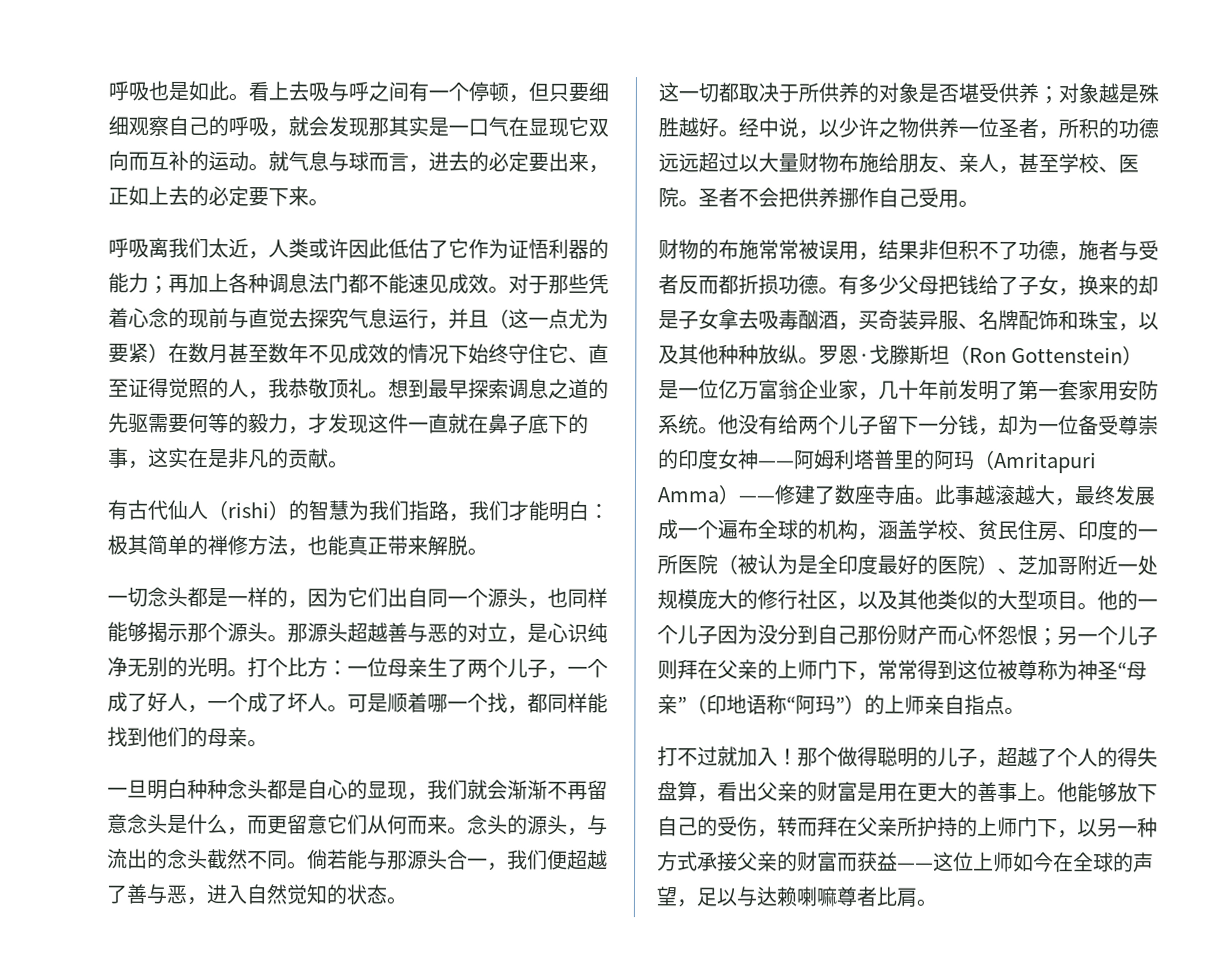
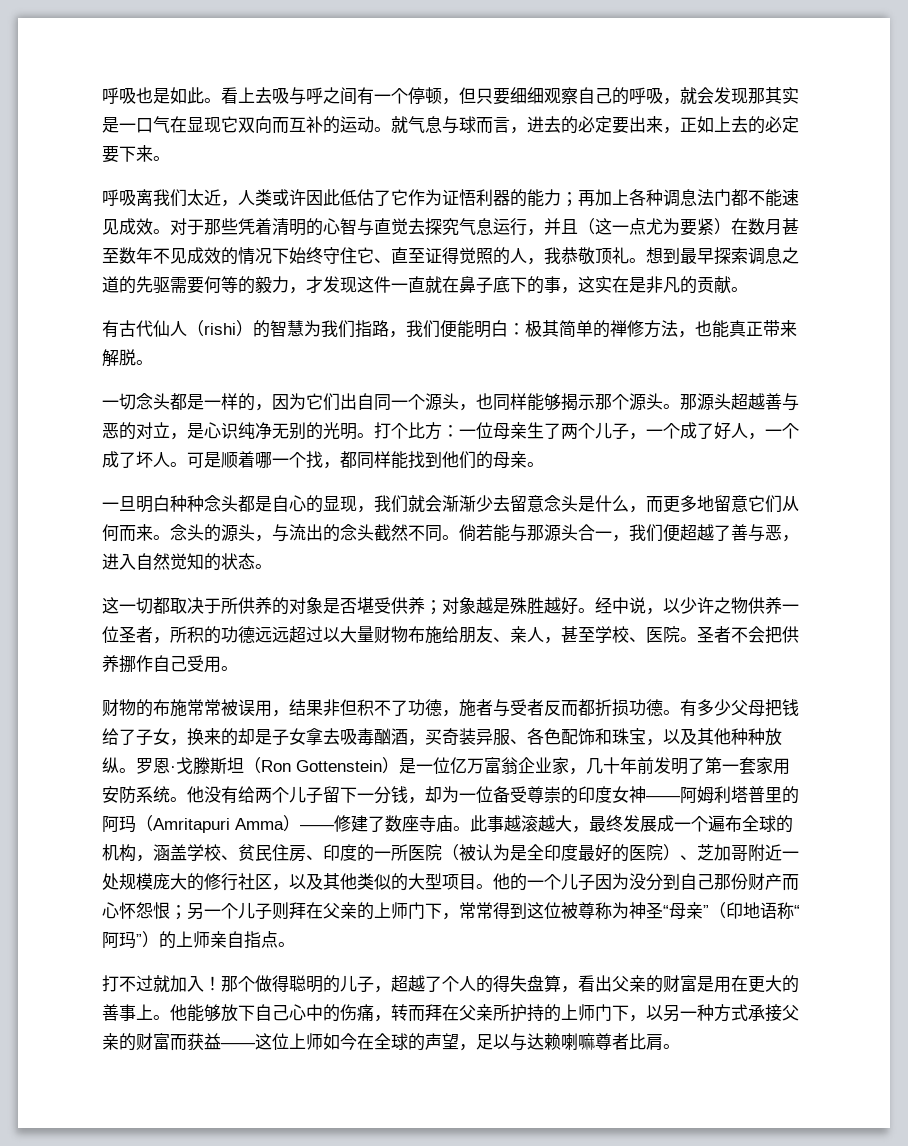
- 对于那些凭着心念的现前与直觉去探究气息运行，并且（这一点尤为要紧）在数月甚至数年不见成效的情况下始终守住它、直至证得觉照的人，我恭敬顶礼。
+ 对于那些凭着清明的心智与直觉去探究气息运行，并且（这一点尤为要紧）在数月甚至数年不见成效的情况下始终守住它、直至证得觉照的人，我恭敬顶礼。
- 有古代仙人（rishi）的智慧为我们指路，我们才能明白：极其简单的禅修方法，也能真正带来解脱。
+ 有古代仙人（rishi）的智慧为我们指路，我们便能明白：极其简单的禅修方法，也能真正带来解脱。
- 一旦明白种种念头都是自心的显现，我们就会渐渐不再留意念头是什么，而更留意它们从何而来。
+ 一旦明白种种念头都是自心的显现，我们就会渐渐少去留意念头是什么，而更多地留意它们从何而来。
- 有多少父母把钱给了子女，换来的却是子女拿去吸毒酗酒，买奇装异服、名牌配饰和珠宝，以及其他种种放纵。
+ 有多少父母把钱给了子女，换来的却是子女拿去吸毒酗酒，买奇装异服、各色配饰和珠宝，以及其他种种放纵。
- 他能够放下自己的受伤，转而拜在父亲所护持的上师门下，以另一种方式承接父亲的财富而获益——这位上师如今在全球的声望，足以与达赖喇嘛尊者比肩。
+ 他能够放下自己心中的伤痛，转而拜在父亲所护持的上师门下，以另一种方式承接父亲的财富而获益——这位上师如今在全球的声望，足以与达赖喇嘛尊者比肩。

